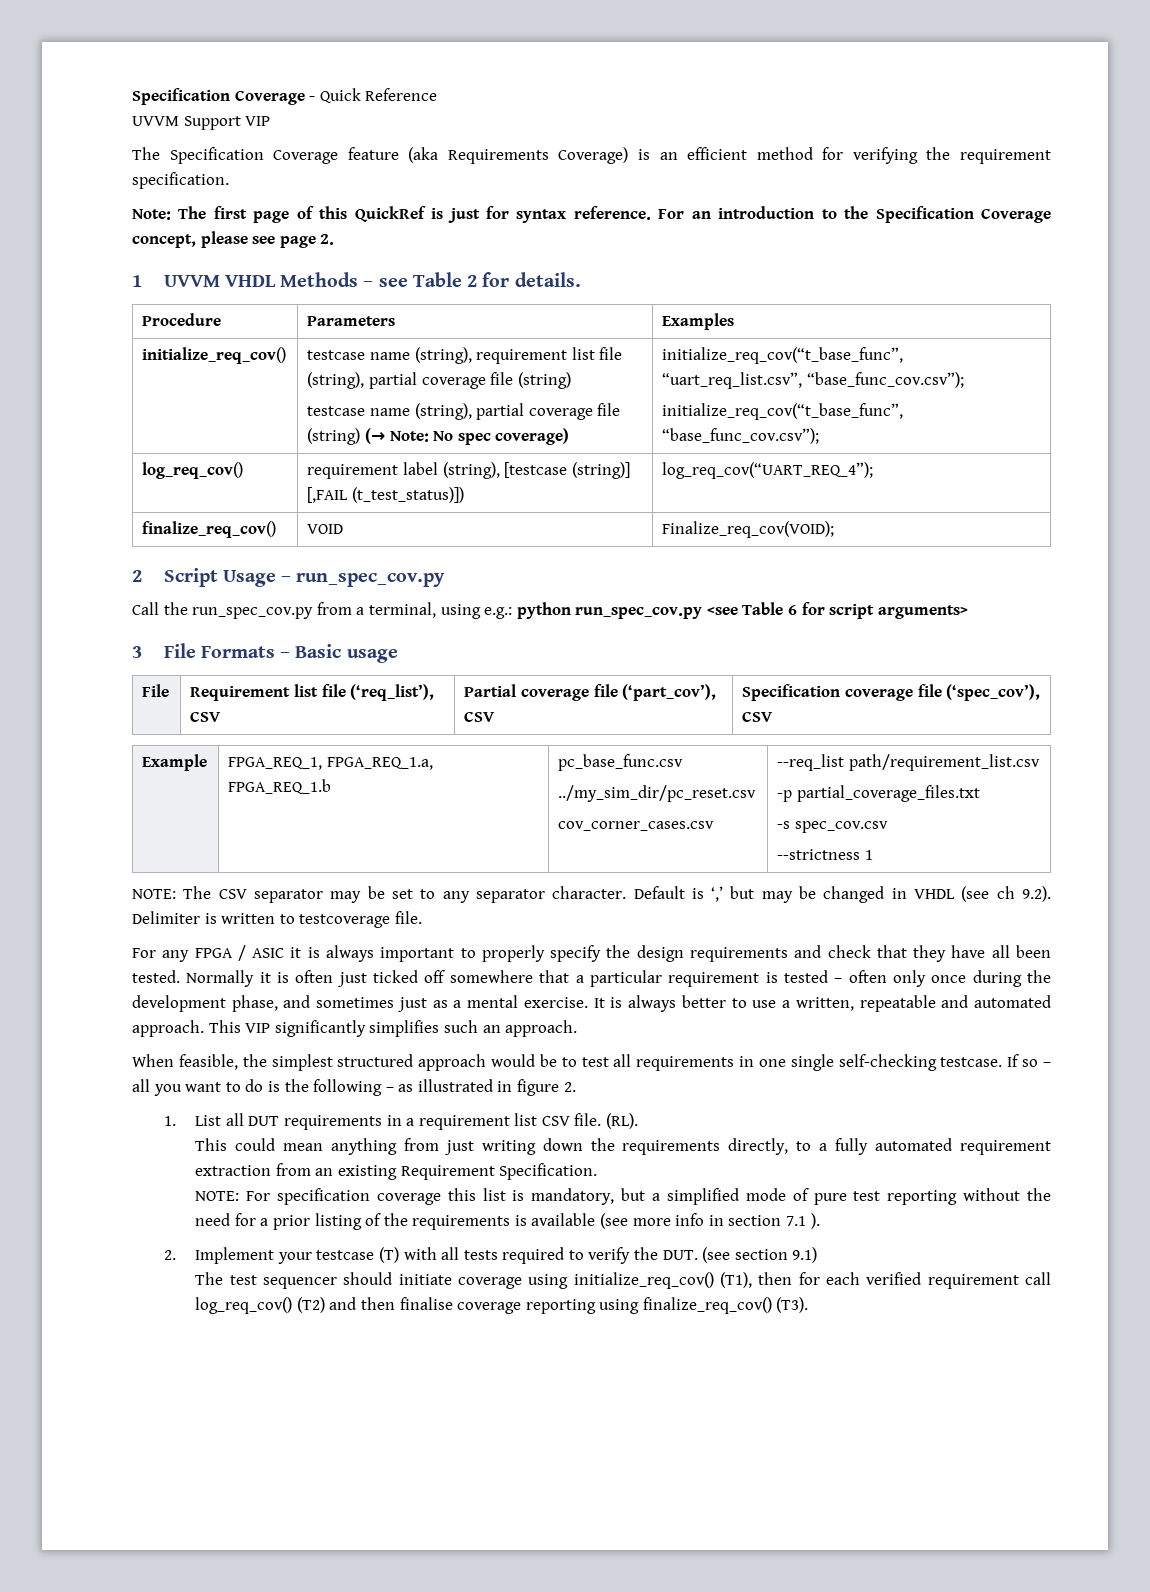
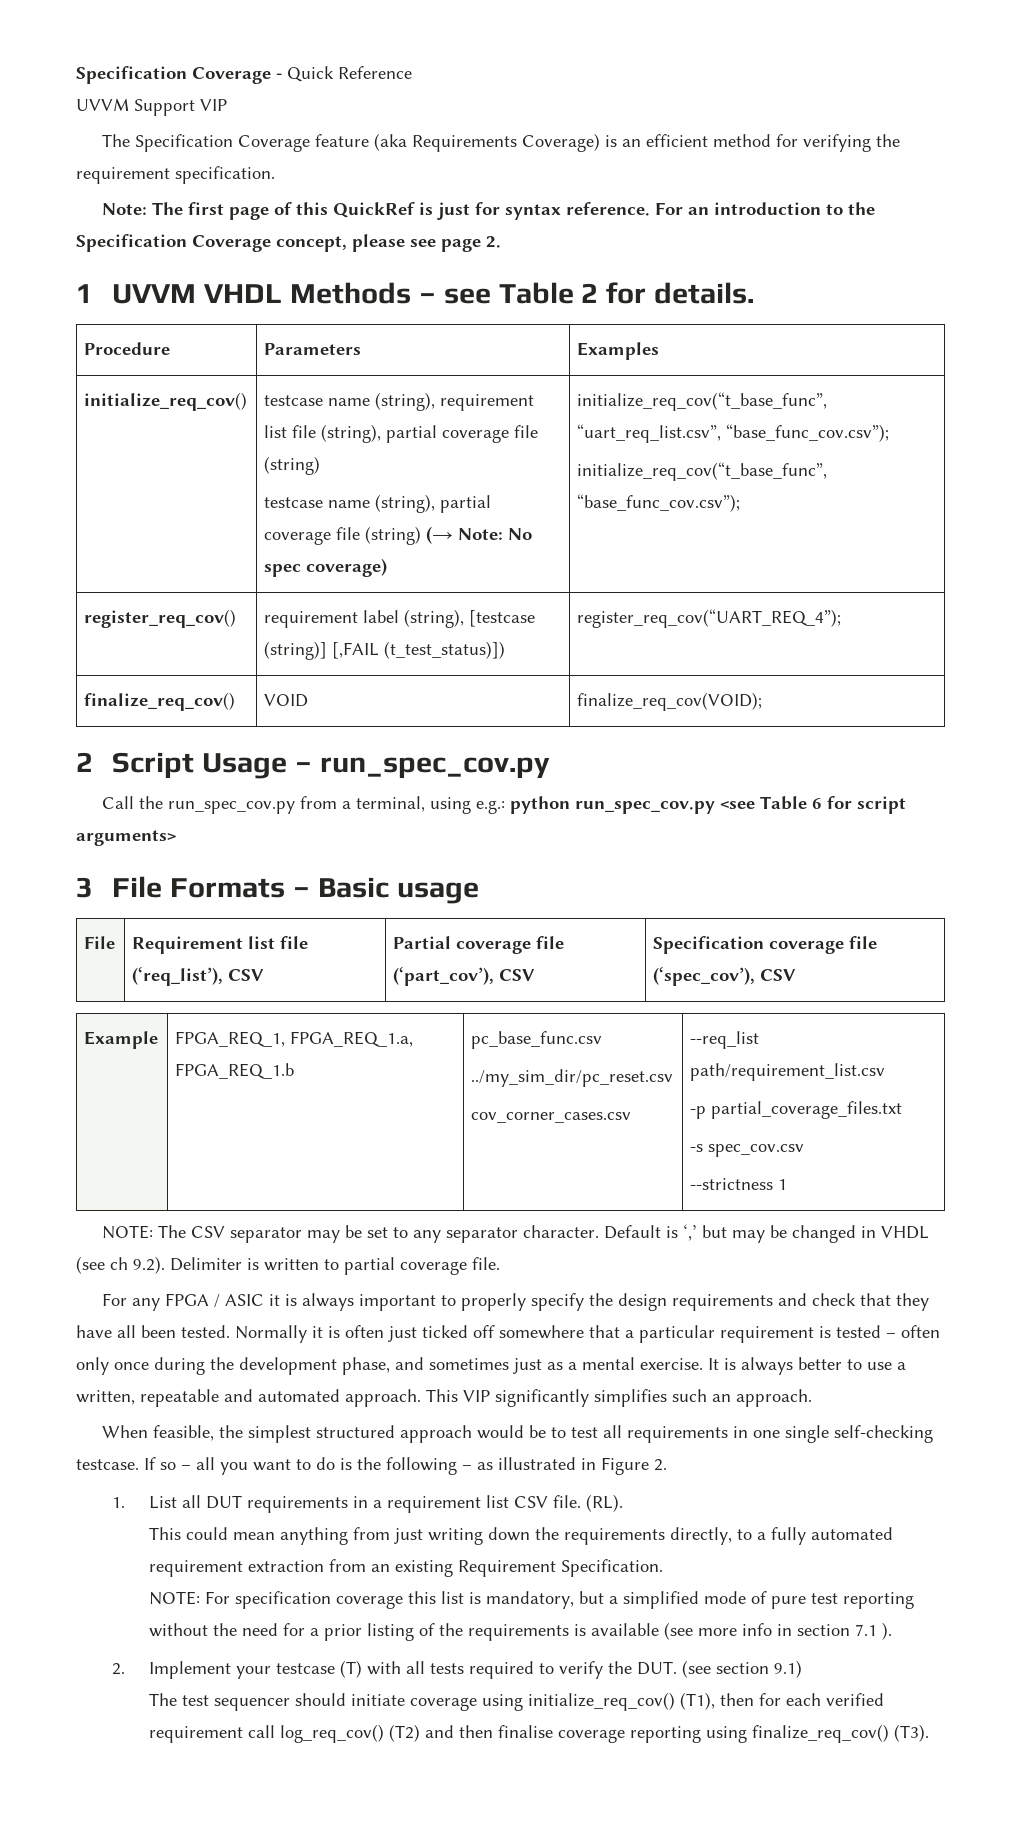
- log_req_cov() | requirement label (string), [testcase (string)] [,FAIL (t_test_status)]) | log_req_cov(“UART_REQ_4”);
+ register_req_cov() | requirement label (string), [testcase (string)] [,FAIL (t_test_status)]) | register_req_cov(“UART_REQ_4”);
- finalize_req_cov() | VOID | Finalize_req_cov(VOID);
+ finalize_req_cov() | VOID | finalize_req_cov(VOID);
- Default is ‘,’ but may be changed in VHDL (see ch 9.2). Delimiter is written to testcoverage file.
+ Default is ‘,’ but may be changed in VHDL (see ch 9.2). Delimiter is written to partial coverage file.
- If so – all you want to do is the following – as illustrated in figure 2.
+ If so – all you want to do is the following – as illustrated in Figure 2.

